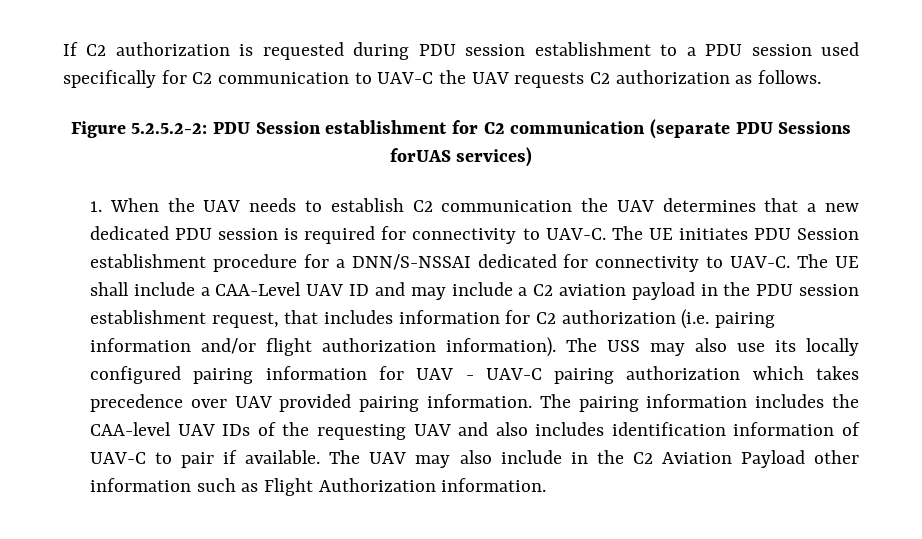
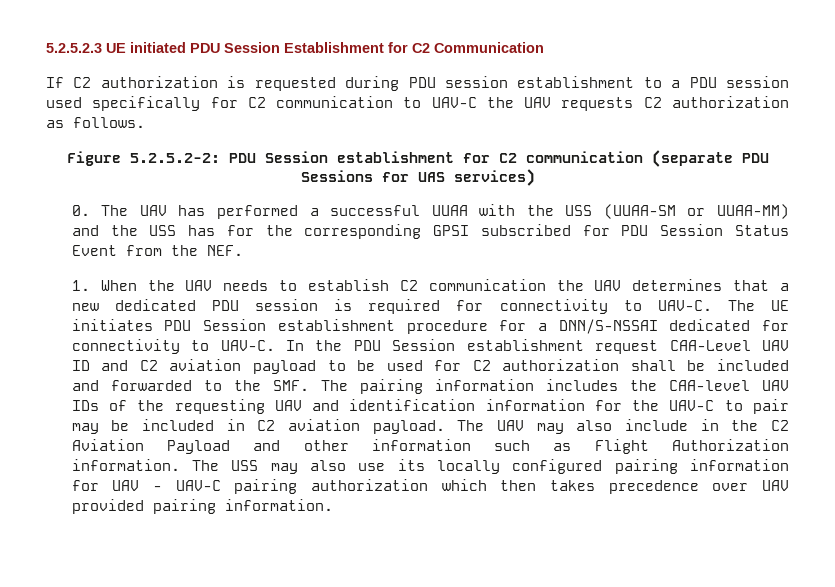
+ 5.2.5.2.3 UE initiated PDU Session Establishment for C2 Communication
- Figure 5.2.5.2-2: PDU Session establishment for C2 communication (separate PDU Sessions forUAS services)
+ Figure 5.2.5.2-2: PDU Session establishment for C2 communication (separate PDU Sessions for UAS services)
+ 0. The UAV has performed a successful UUAA with the USS (UUAA-SM or UUAA-MM) and the USS has for the corresponding GPSI subscribed for PDU Session Status Event from the NEF.
- The UE shall include a CAA-Level UAV ID and may include a C2 aviation payload in the PDU session establishment request, that includes information for C2 authorization (i.e. pairing information and/or flight authorization information).
+ In the PDU Session establishment request CAA-Level UAV ID and C2 aviation payload to be used for C2 authorization shall be included and forwarded to the SMF. The pairing information includes the CAA-level UAV IDs of the requesting UAV and identification information for the UAV-C to pair may be included in C2 aviation payload. The UAV may also include in the C2 Aviation Payload and other information such as Flight Authorization information.
- The USS may also use its locally configured pairing information for UAV - UAV-C pairing authorization which takes precedence over UAV provided pairing information. The pairing information includes the CAA-level UAV IDs of the requesting UAV and also includes identification information of UAV-C to pair if available. The UAV may also include in the C2 Aviation Payload other information such as Flight Authorization information.
+ The USS may also use its locally configured pairing information for UAV - UAV-C pairing authorization which then takes precedence over UAV provided pairing information.

